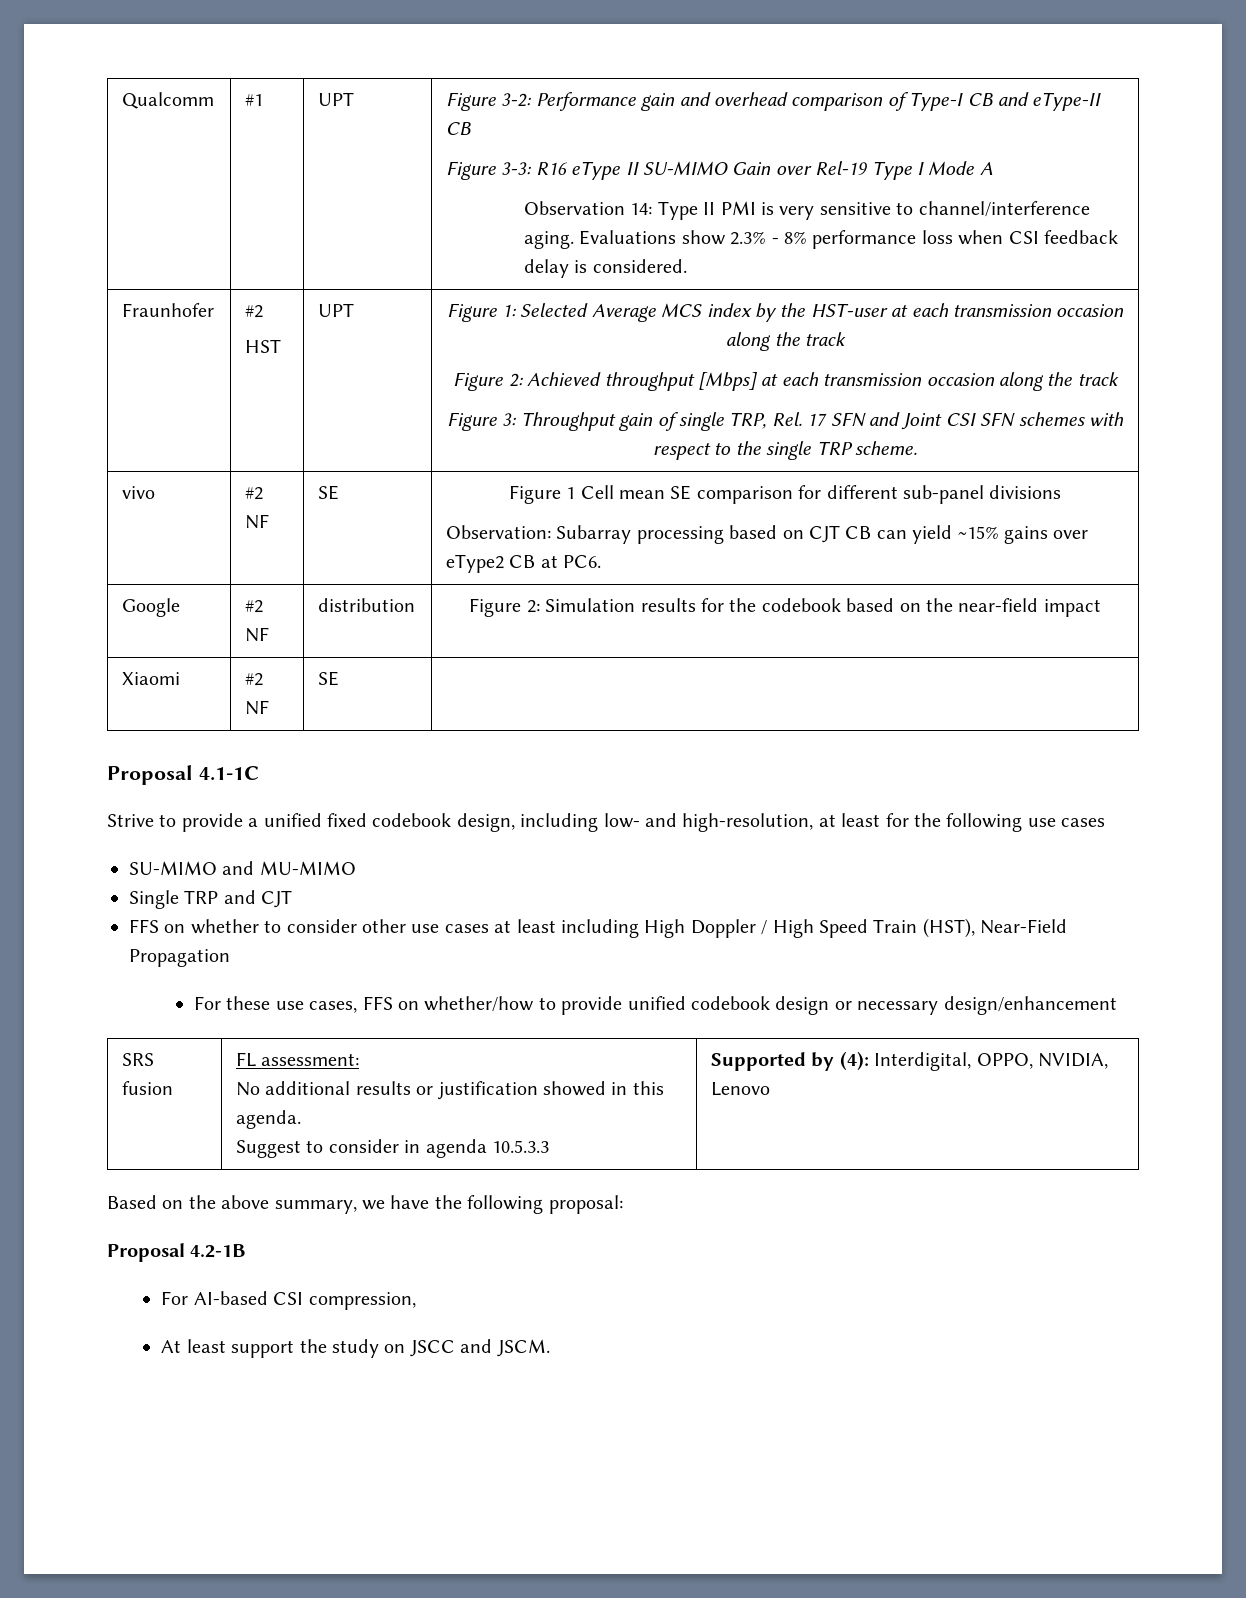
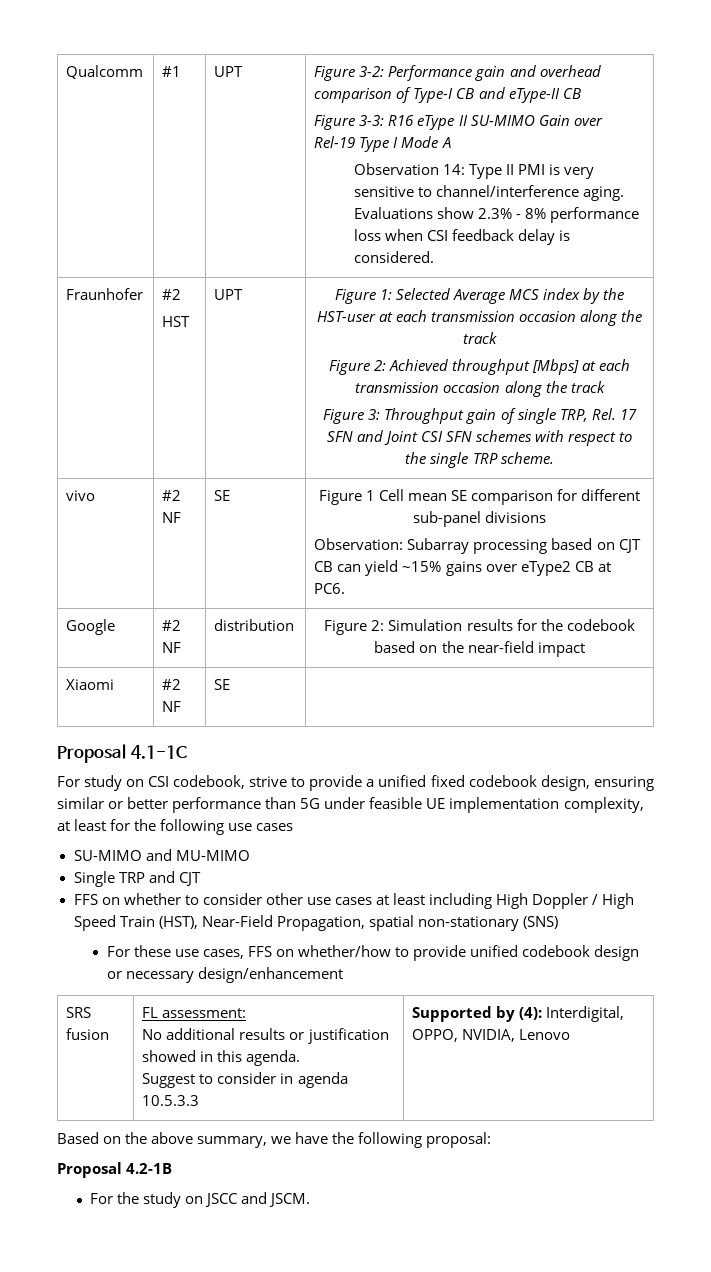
- Strive to provide a unified fixed codebook design, including low- and high-resolution, at least for the following use cases
+ For study on CSI codebook, strive to provide a unified fixed codebook design, ensuring similar or better performance than 5G under feasible UE implementation complexity, at least for the following use cases
- FFS on whether to consider other use cases at least including High Doppler / High Speed Train (HST), Near-Field Propagation
+ FFS on whether to consider other use cases at least including High Doppler / High Speed Train (HST), Near-Field Propagation, spatial non-stationary (SNS)
- For AI-based CSI compression,
- At least support the study on JSCC and JSCM.
+ For the study on JSCC and JSCM.

